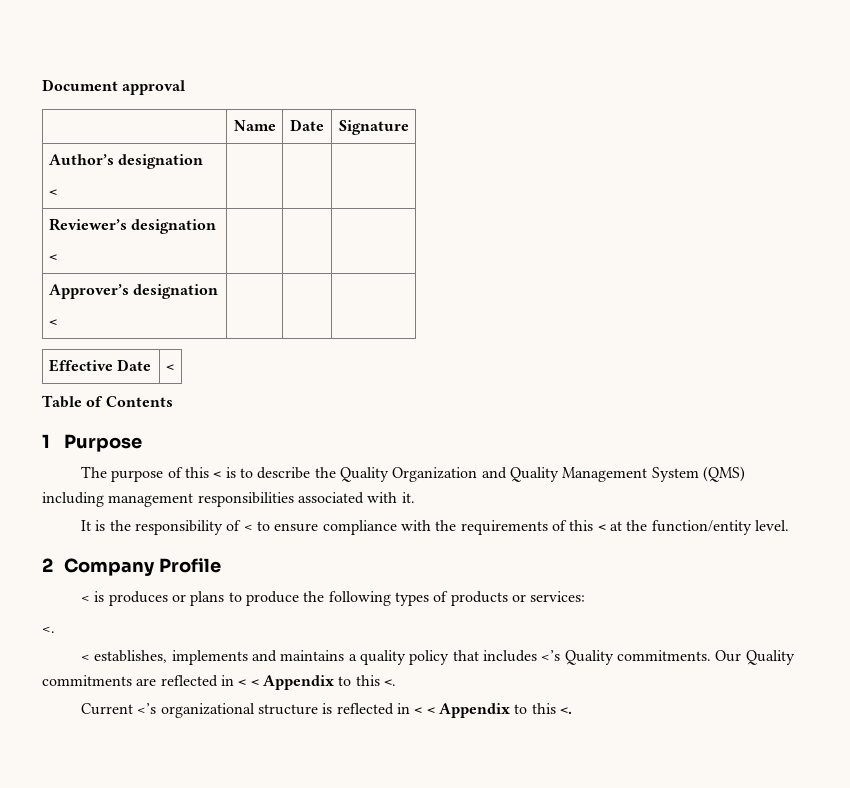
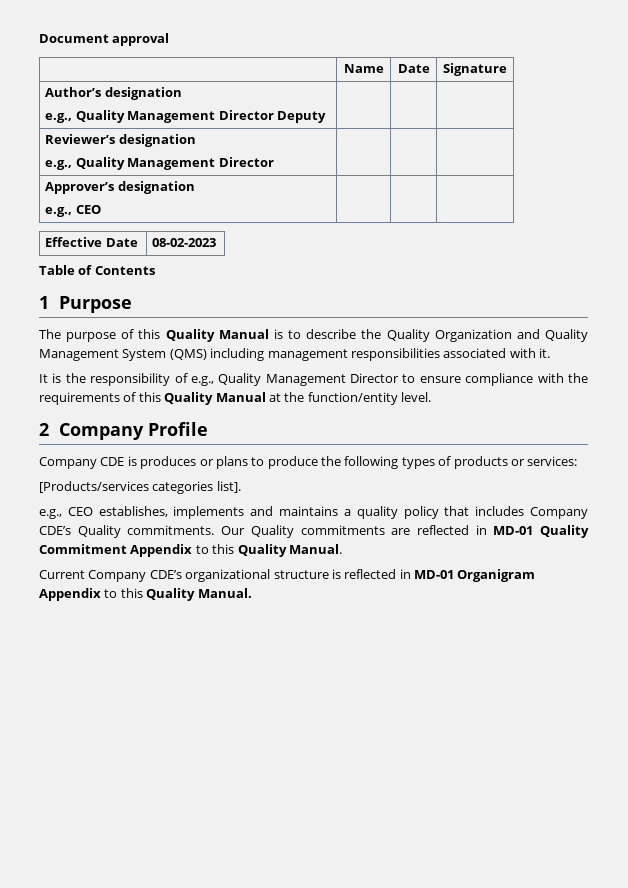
  Author’s designation
- < | | |
+ e.g., Quality Management Director Deputy | | |
  Reviewer’s designation
- < | | |
+ e.g., Quality Management Director | | |
  Approver’s designation
- < | | |
+ e.g., CEO | | |
- Effective Date | <
+ Effective Date | 08-02-2023
- The purpose of this < is to describe the Quality Organization and Quality Management System (QMS) including management responsibilities associated with it.
+ The purpose of this Quality Manual is to describe the Quality Organization and Quality Management System (QMS) including management responsibilities associated with it.
- It is the responsibility of < to ensure compliance with the requirements of this < at the function/entity level.
+ It is the responsibility of e.g., Quality Management Director to ensure compliance with the requirements of this Quality Manual at the function/entity level.
- < is produces or plans to produce the following types of products or services:
- <.
- < establishes, implements and maintains a quality policy that includes <’s Quality commitments.
+ Company CDE is produces or plans to produce the following types of products or services:
+ [Products/services categories list].
+ e.g., CEO establishes, implements and maintains a quality policy that includes Company CDE’s Quality commitments.
- Our Quality commitments are reflected in < < Appendix to this <.
+ Our Quality commitments are reflected in MD-01 Quality Commitment Appendix to this Quality Manual.
- Current <’s organizational structure is reflected in < < Appendix to this <.
+ Current Company CDE’s organizational structure is reflected in MD-01 Organigram Appendix to this Quality Manual.

